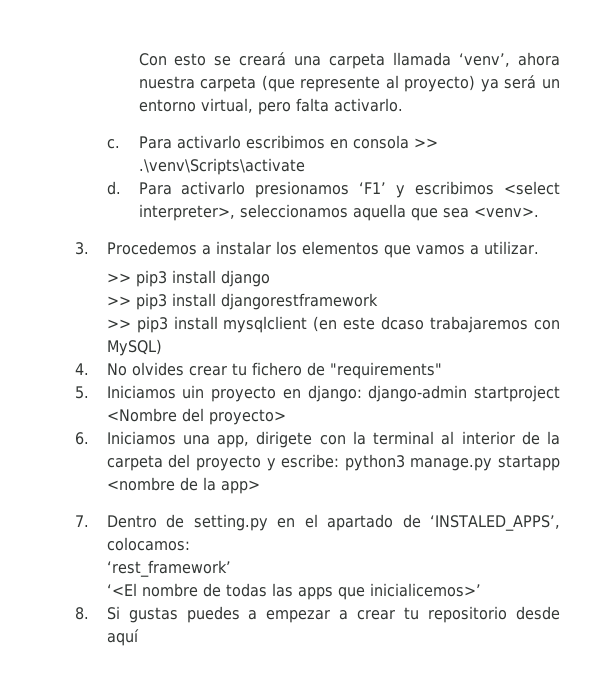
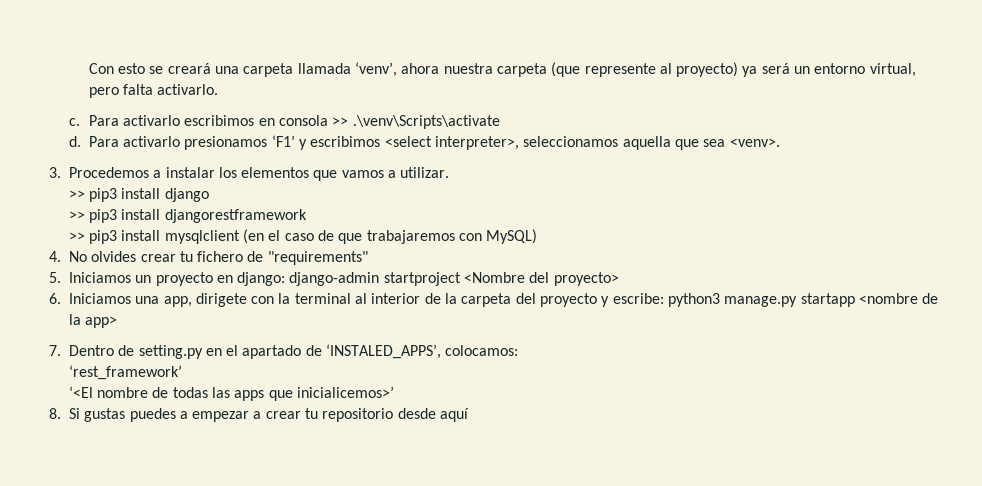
- >> pip3 install mysqlclient (en este dcaso trabajaremos con MySQL)
+ >> pip3 install mysqlclient (en el caso de que trabajaremos con MySQL)
- 5. Iniciamos uin proyecto en django: django-admin startproject <Nombre del proyecto>
+ 5. Iniciamos un proyecto en django: django-admin startproject <Nombre del proyecto>

